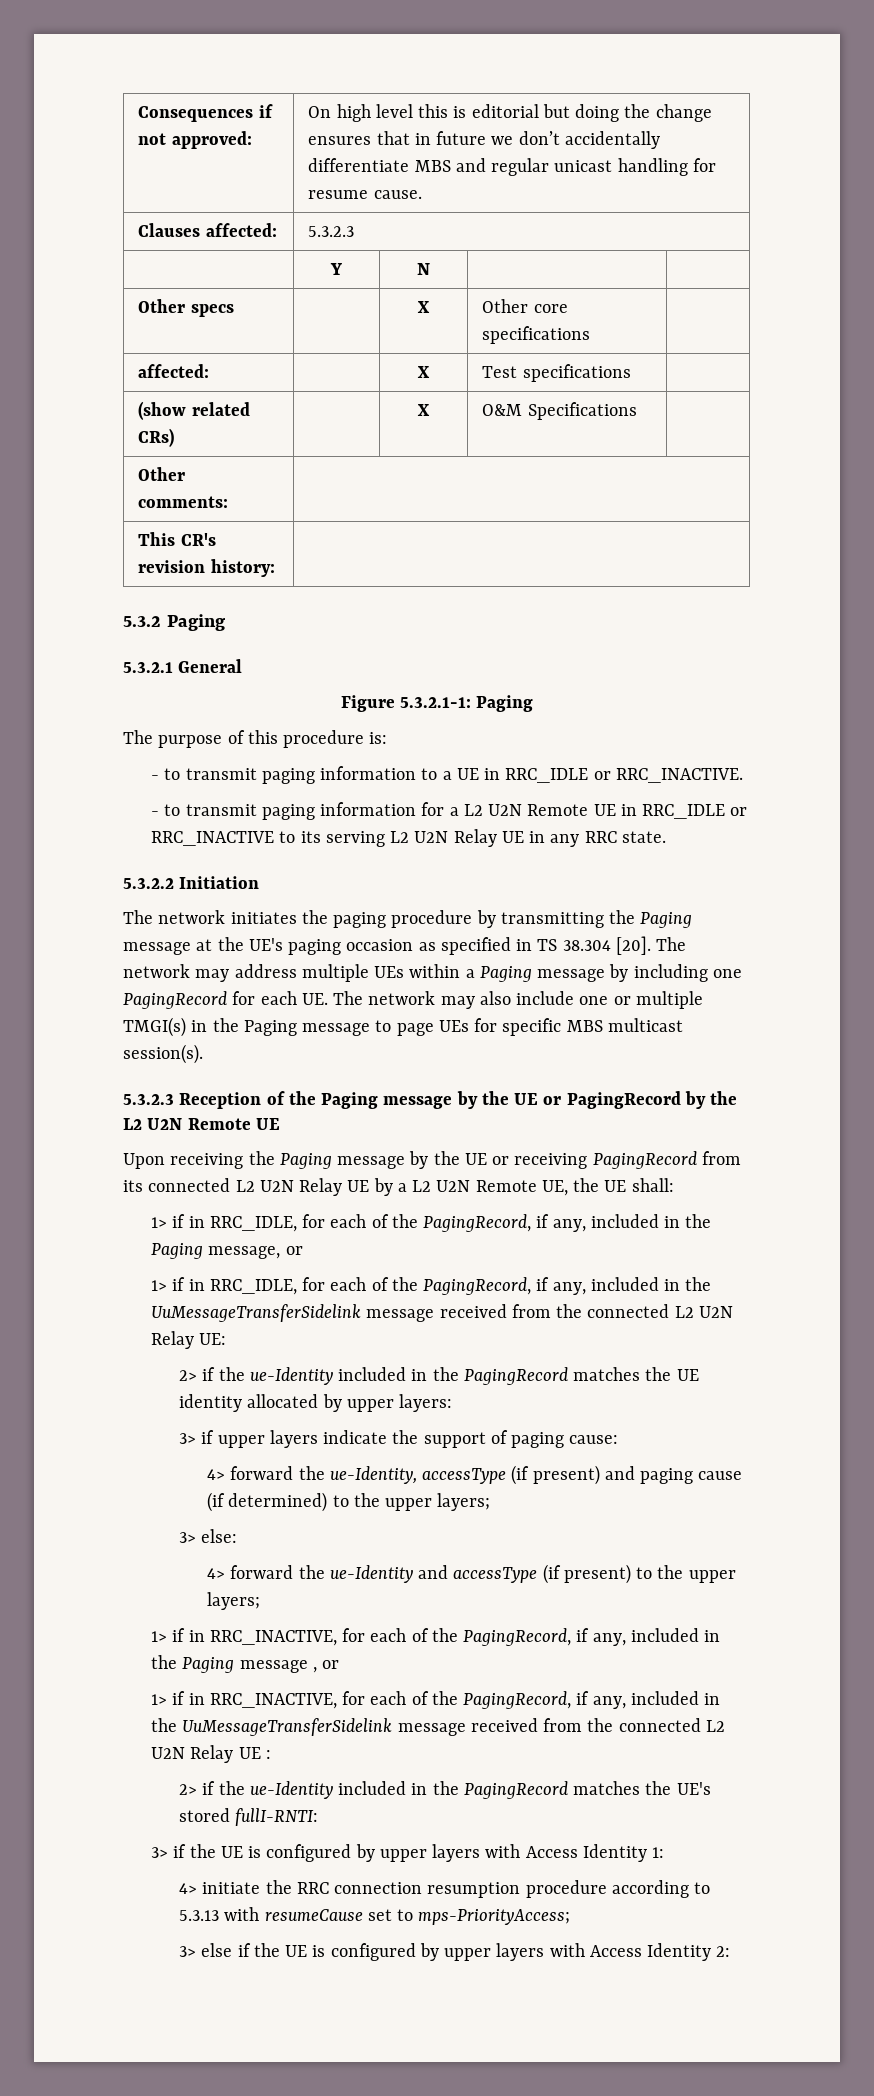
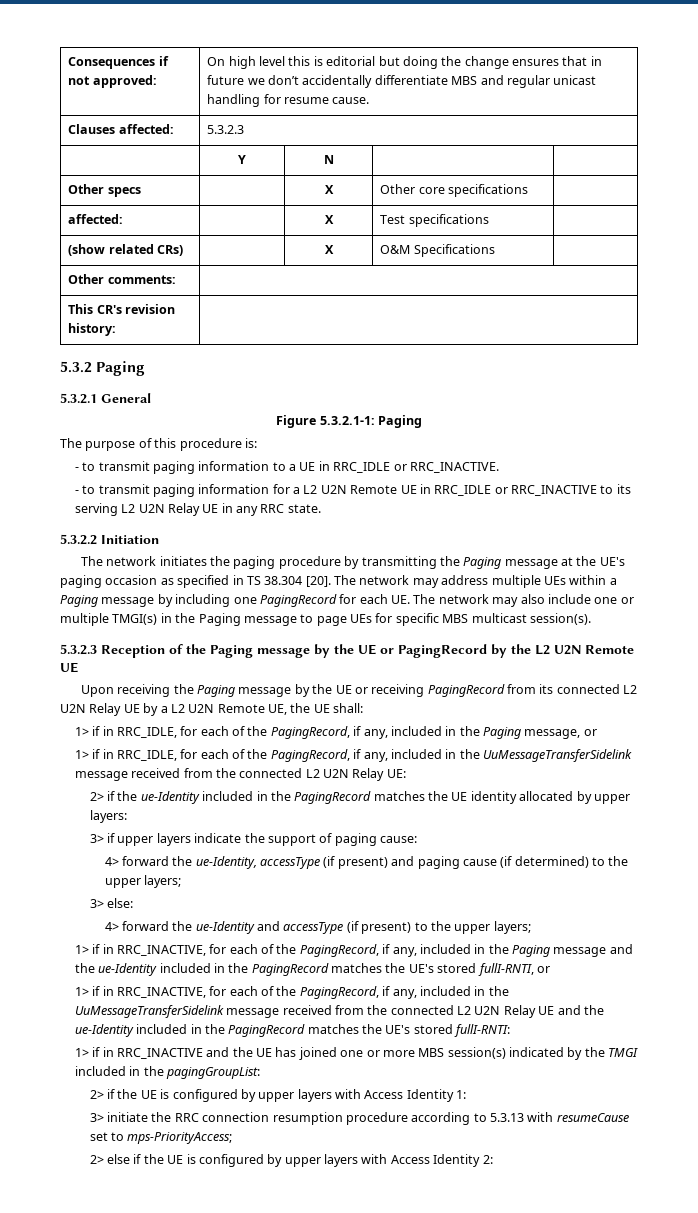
- 1> if in RRC_INACTIVE, for each of the PagingRecord, if any, included in the Paging message , or
+ 1> if in RRC_INACTIVE, for each of the PagingRecord, if any, included in the Paging message and the ue-Identity included in the PagingRecord matches the UE's stored fullI-RNTI, or
- 1> if in RRC_INACTIVE, for each of the PagingRecord, if any, included in the UuMessageTransferSidelink message received from the connected L2 U2N Relay UE :
- 2> if the ue-Identity included in the PagingRecord matches the UE's stored fullI-RNTI:
+ 1> if in RRC_INACTIVE, for each of the PagingRecord, if any, included in the UuMessageTransferSidelink message received from the connected L2 U2N Relay UE and the ue-Identity included in the PagingRecord matches the UE's stored fullI-RNTI:
- 3> if the UE is configured by upper layers with Access Identity 1:
+ 1> if in RRC_INACTIVE and the UE has joined one or more MBS session(s) indicated by the TMGI included in the pagingGroupList:
+ 2> if the UE is configured by upper layers with Access Identity 1:
- 4> initiate the RRC connection resumption procedure according to 5.3.13 with resumeCause set to mps-PriorityAccess;
+ 3> initiate the RRC connection resumption procedure according to 5.3.13 with resumeCause set to mps-PriorityAccess;
- 3> else if the UE is configured by upper layers with Access Identity 2:
+ 2> else if the UE is configured by upper layers with Access Identity 2:

